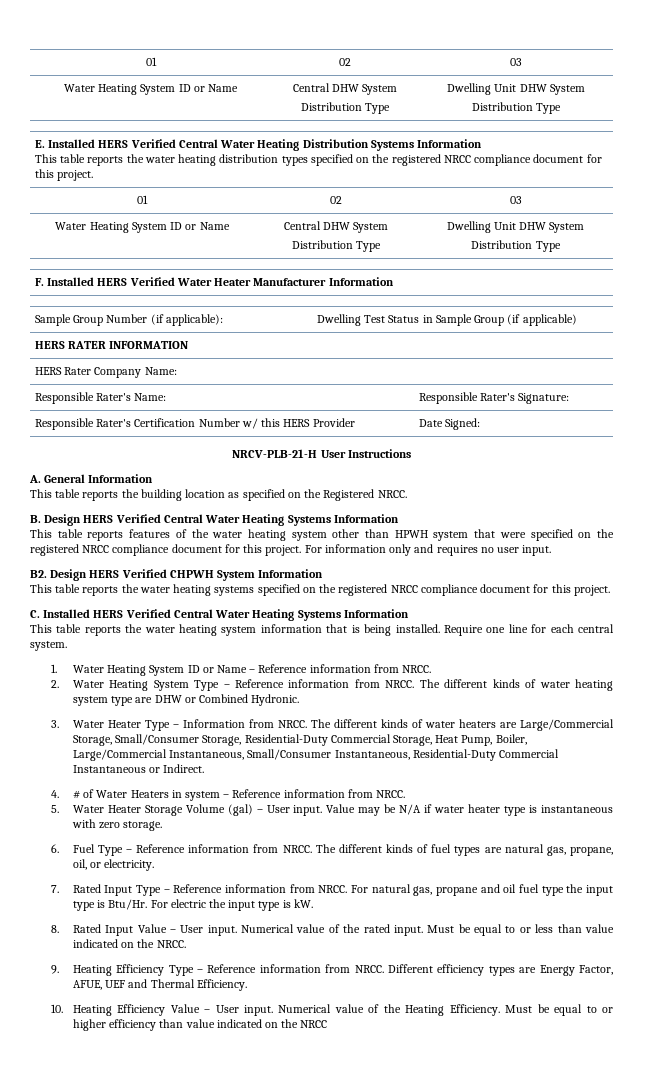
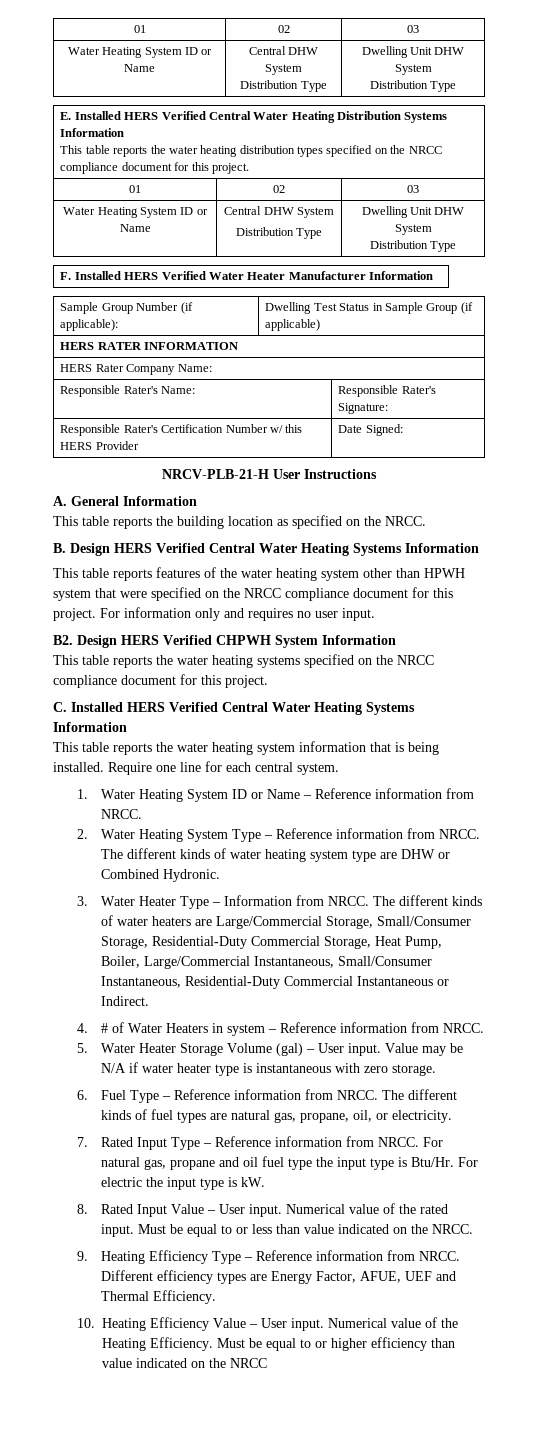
  E. Installed HERS Verified Central Water Heating Distribution Systems Information
- This table reports the water heating distribution types specified on the registered NRCC compliance document for this project.
+ This table reports the water heating distribution types specified on the NRCC compliance document for this project.
- This table reports the building location as specified on the Registered NRCC.
+ This table reports the building location as specified on the NRCC.
- This table reports features of the water heating system other than HPWH system that were specified on the registered NRCC compliance document for this project.
+ This table reports features of the water heating system other than HPWH system that were specified on the NRCC compliance document for this project.
- This table reports the water heating systems specified on the registered NRCC compliance document for this project.
+ This table reports the water heating systems specified on the NRCC compliance document for this project.

